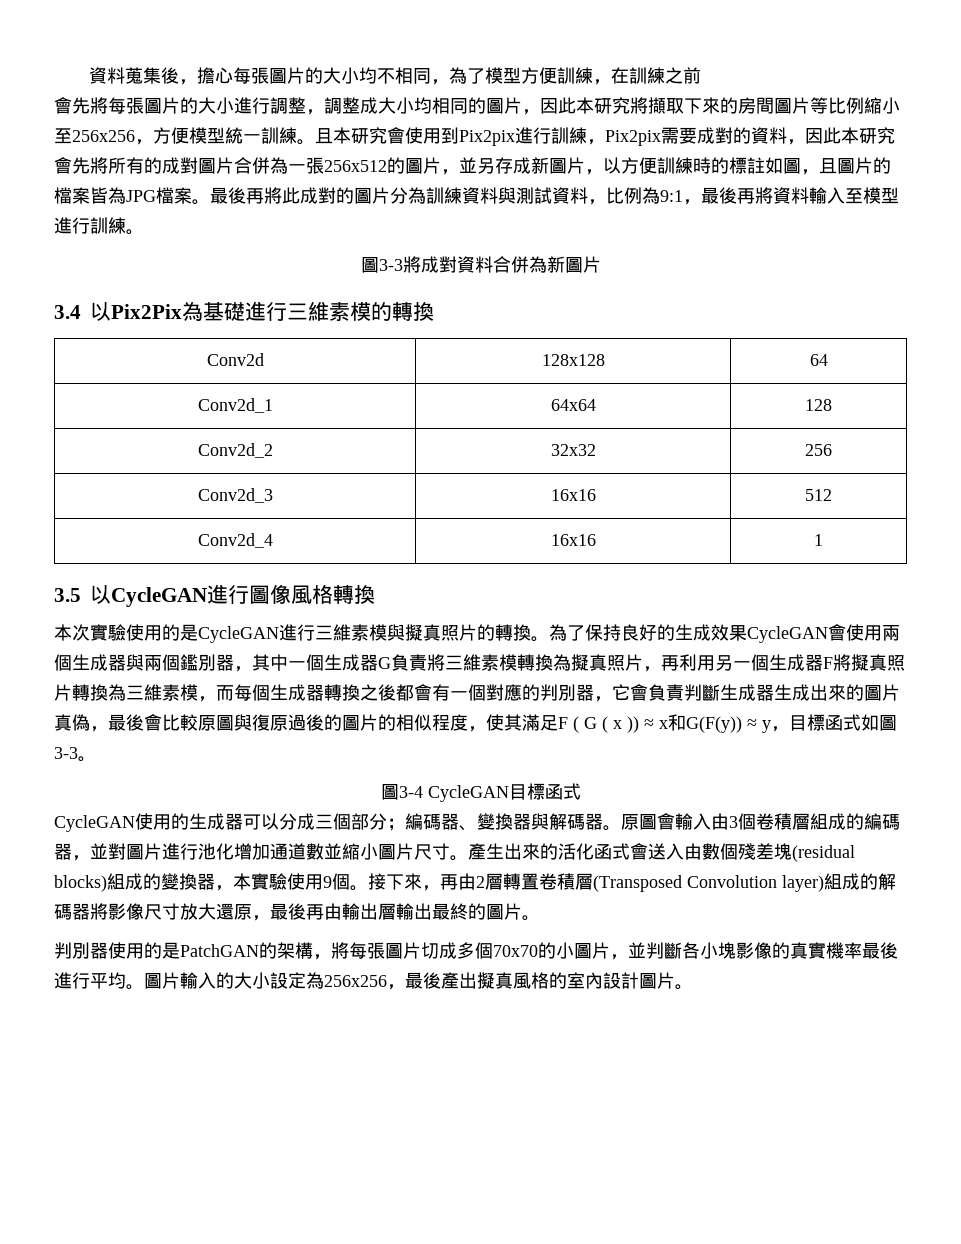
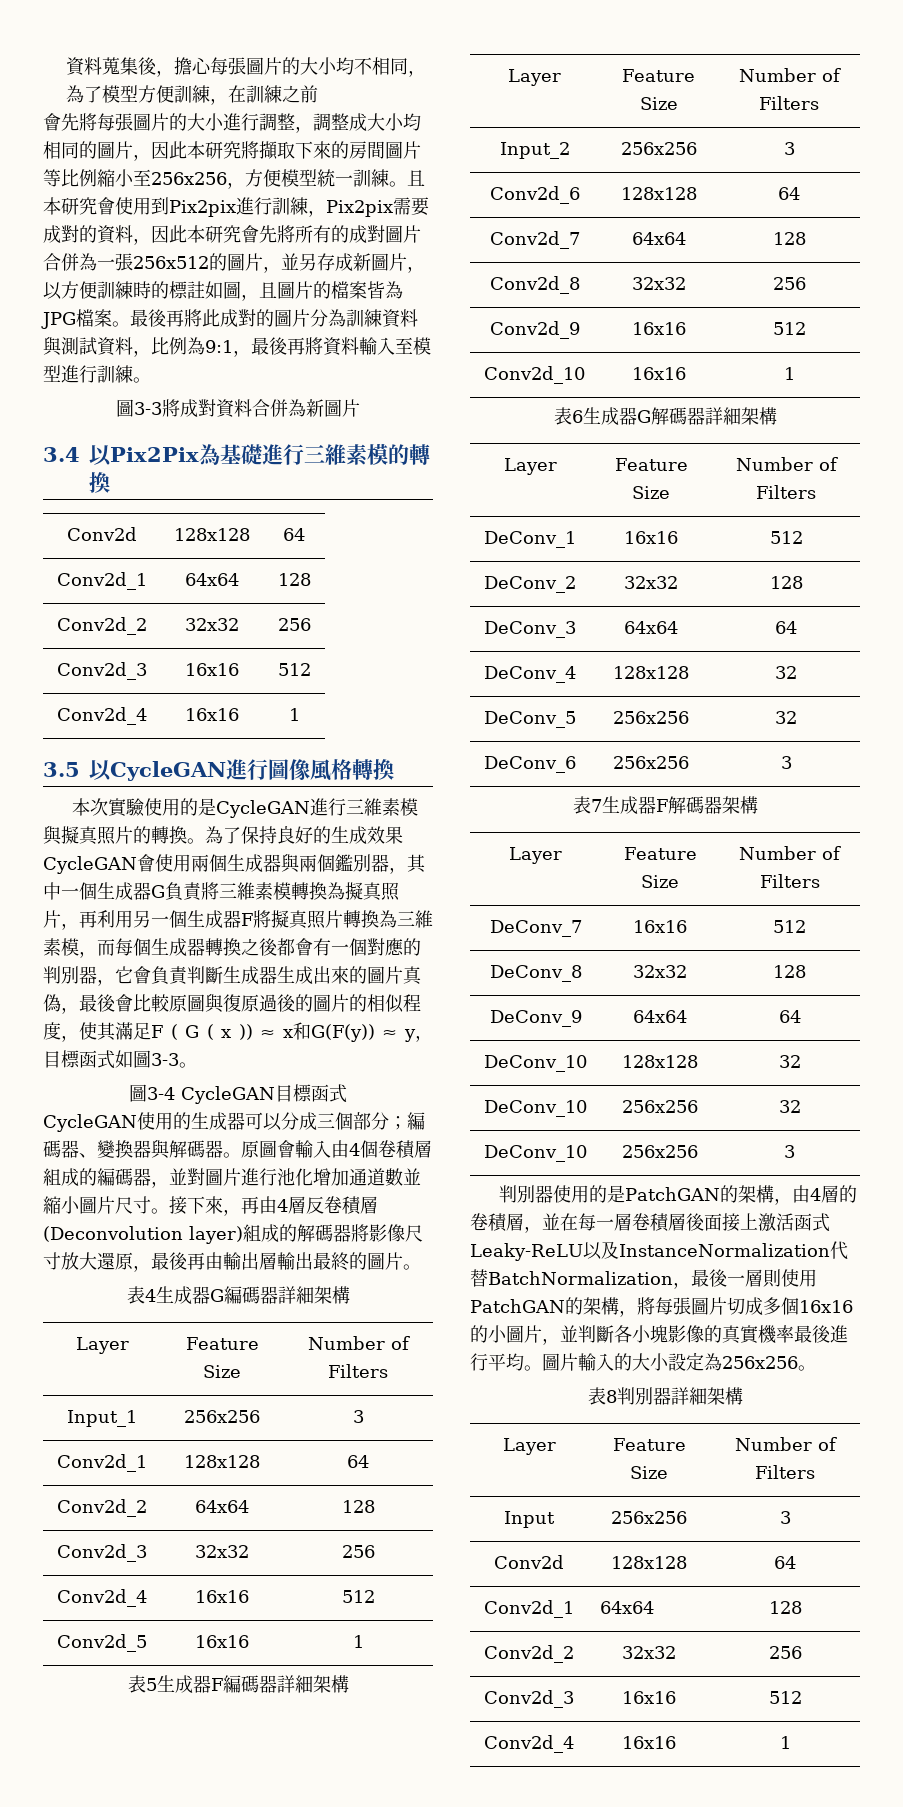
- 原圖會輸入由3個卷積層組成的編碼器，並對圖片進行池化增加通道數並縮小圖片尺寸。
+ 原圖會輸入由4個卷積層組成的編碼器，並對圖片進行池化增加通道數並縮小圖片尺寸。
- 產生出來的活化函式會送入由數個殘差塊(residual blocks)組成的變換器，本實驗使用9個。接下來，再由2層轉置卷積層(Transposed Convolution layer)組成的解碼器將影像尺寸放大還原，最後再由輸出層輸出最終的圖片。
+ 接下來，再由4層反卷積層(Deconvolution layer)組成的解碼器將影像尺寸放大還原，最後再由輸出層輸出最終的圖片。
+ 表4生成器G編碼器詳細架構
+ Layer | Feature Size | Number of Filters
+ Input_1 | 256x256 | 3
+ Conv2d_1 | 128x128 | 64
+ Conv2d_2 | 64x64 | 128
+ Conv2d_3 | 32x32 | 256
+ Conv2d_4 | 16x16 | 512
+ Conv2d_5 | 16x16 | 1
+ 表5生成器F編碼器詳細架構
+ Layer | Feature Size | Number of Filters
+ Input_2 | 256x256 | 3
+ Conv2d_6 | 128x128 | 64
+ Conv2d_7 | 64x64 | 128
+ Conv2d_8 | 32x32 | 256
+ Conv2d_9 | 16x16 | 512
+ Conv2d_10 | 16x16 | 1
+ 表6生成器G解碼器詳細架構
+ Layer | Feature Size | Number of Filters
+ DeConv_1 | 16x16 | 512
+ DeConv_2 | 32x32 | 128
+ DeConv_3 | 64x64 | 64
+ DeConv_4 | 128x128 | 32
+ DeConv_5 | 256x256 | 32
+ DeConv_6 | 256x256 | 3
+ 表7生成器F解碼器架構
+ Layer | Feature Size | Number of Filters
+ DeConv_7 | 16x16 | 512
+ DeConv_8 | 32x32 | 128
+ DeConv_9 | 64x64 | 64
+ DeConv_10 | 128x128 | 32
+ DeConv_10 | 256x256 | 32
+ DeConv_10 | 256x256 | 3
- 判別器使用的是PatchGAN的架構，將每張圖片切成多個70x70的小圖片，並判斷各小塊影像的真實機率最後進行平均。
+ 判別器使用的是PatchGAN的架構，由4層的卷積層，並在每一層卷積層後面接上激活函式Leaky-ReLU以及InstanceNormalization代替BatchNormalization，最後一層則使用PatchGAN的架構，將每張圖片切成多個16x16的小圖片，並判斷各小塊影像的真實機率最後進行平均。
- 圖片輸入的大小設定為256x256，最後產出擬真風格的室內設計圖片。
+ 圖片輸入的大小設定為256x256。
+ 表8判別器詳細架構
+ Layer | Feature Size | Number of Filters
+ Input | 256x256 | 3
+ Conv2d | 128x128 | 64
+ Conv2d_1 | 64x64 | 128
+ Conv2d_2 | 32x32 | 256
+ Conv2d_3 | 16x16 | 512
+ Conv2d_4 | 16x16 | 1

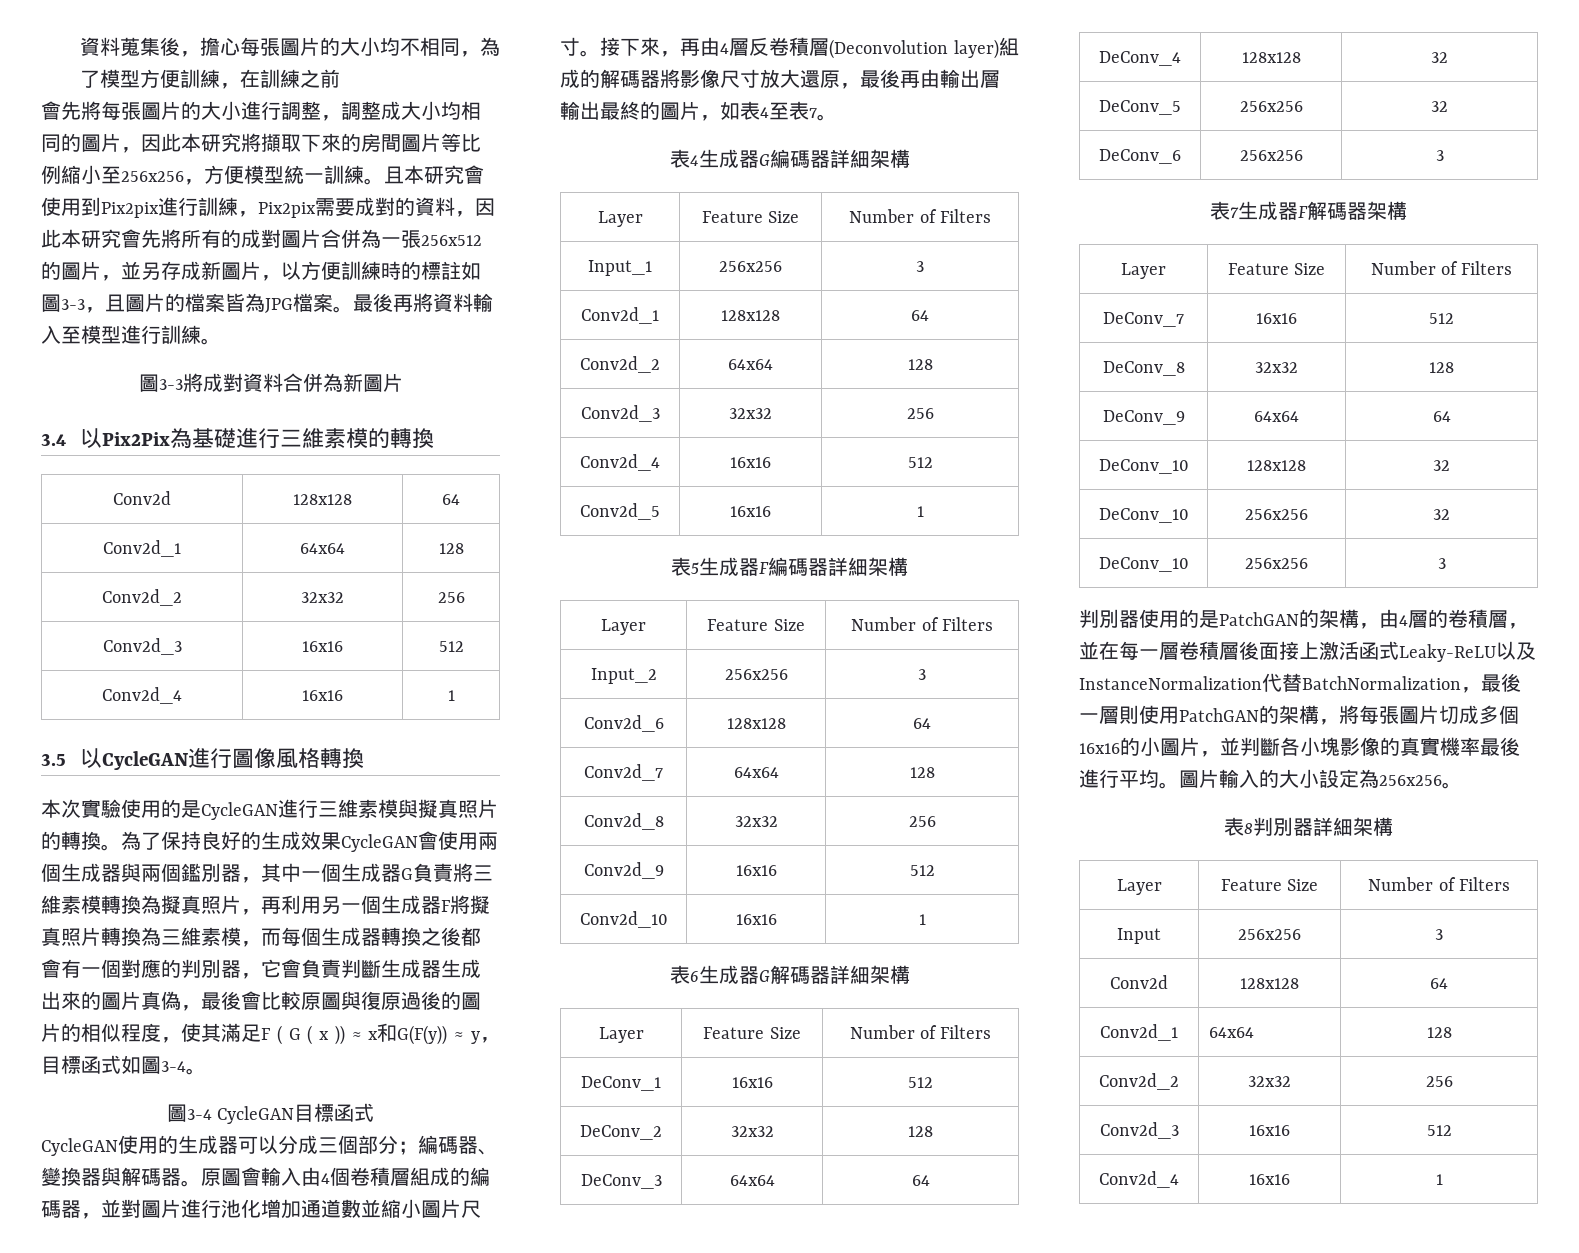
- 且本研究會使用到Pix2pix進行訓練，Pix2pix需要成對的資料，因此本研究會先將所有的成對圖片合併為一張256x512的圖片，並另存成新圖片，以方便訓練時的標註如圖，且圖片的檔案皆為JPG檔案。
+ 且本研究會使用到Pix2pix進行訓練，Pix2pix需要成對的資料，因此本研究會先將所有的成對圖片合併為一張256x512的圖片，並另存成新圖片，以方便訓練時的標註如圖3-3，且圖片的檔案皆為JPG檔案。
- 最後再將此成對的圖片分為訓練資料與測試資料，比例為9:1，最後再將資料輸入至模型進行訓練。
+ 最後再將資料輸入至模型進行訓練。
- 為了保持良好的生成效果CycleGAN會使用兩個生成器與兩個鑑別器，其中一個生成器G負責將三維素模轉換為擬真照片，再利用另一個生成器F將擬真照片轉換為三維素模，而每個生成器轉換之後都會有一個對應的判別器，它會負責判斷生成器生成出來的圖片真偽，最後會比較原圖與復原過後的圖片的相似程度，使其滿足F ( G ( x )) ≈ x和G(F(y)) ≈ y，目標函式如圖3-3。
+ 為了保持良好的生成效果CycleGAN會使用兩個生成器與兩個鑑別器，其中一個生成器G負責將三維素模轉換為擬真照片，再利用另一個生成器F將擬真照片轉換為三維素模，而每個生成器轉換之後都會有一個對應的判別器，它會負責判斷生成器生成出來的圖片真偽，最後會比較原圖與復原過後的圖片的相似程度，使其滿足F ( G ( x )) ≈ x和G(F(y)) ≈ y，目標函式如圖3-4。
- 接下來，再由4層反卷積層(Deconvolution layer)組成的解碼器將影像尺寸放大還原，最後再由輸出層輸出最終的圖片。
+ 接下來，再由4層反卷積層(Deconvolution layer)組成的解碼器將影像尺寸放大還原，最後再由輸出層輸出最終的圖片，如表4至表7。

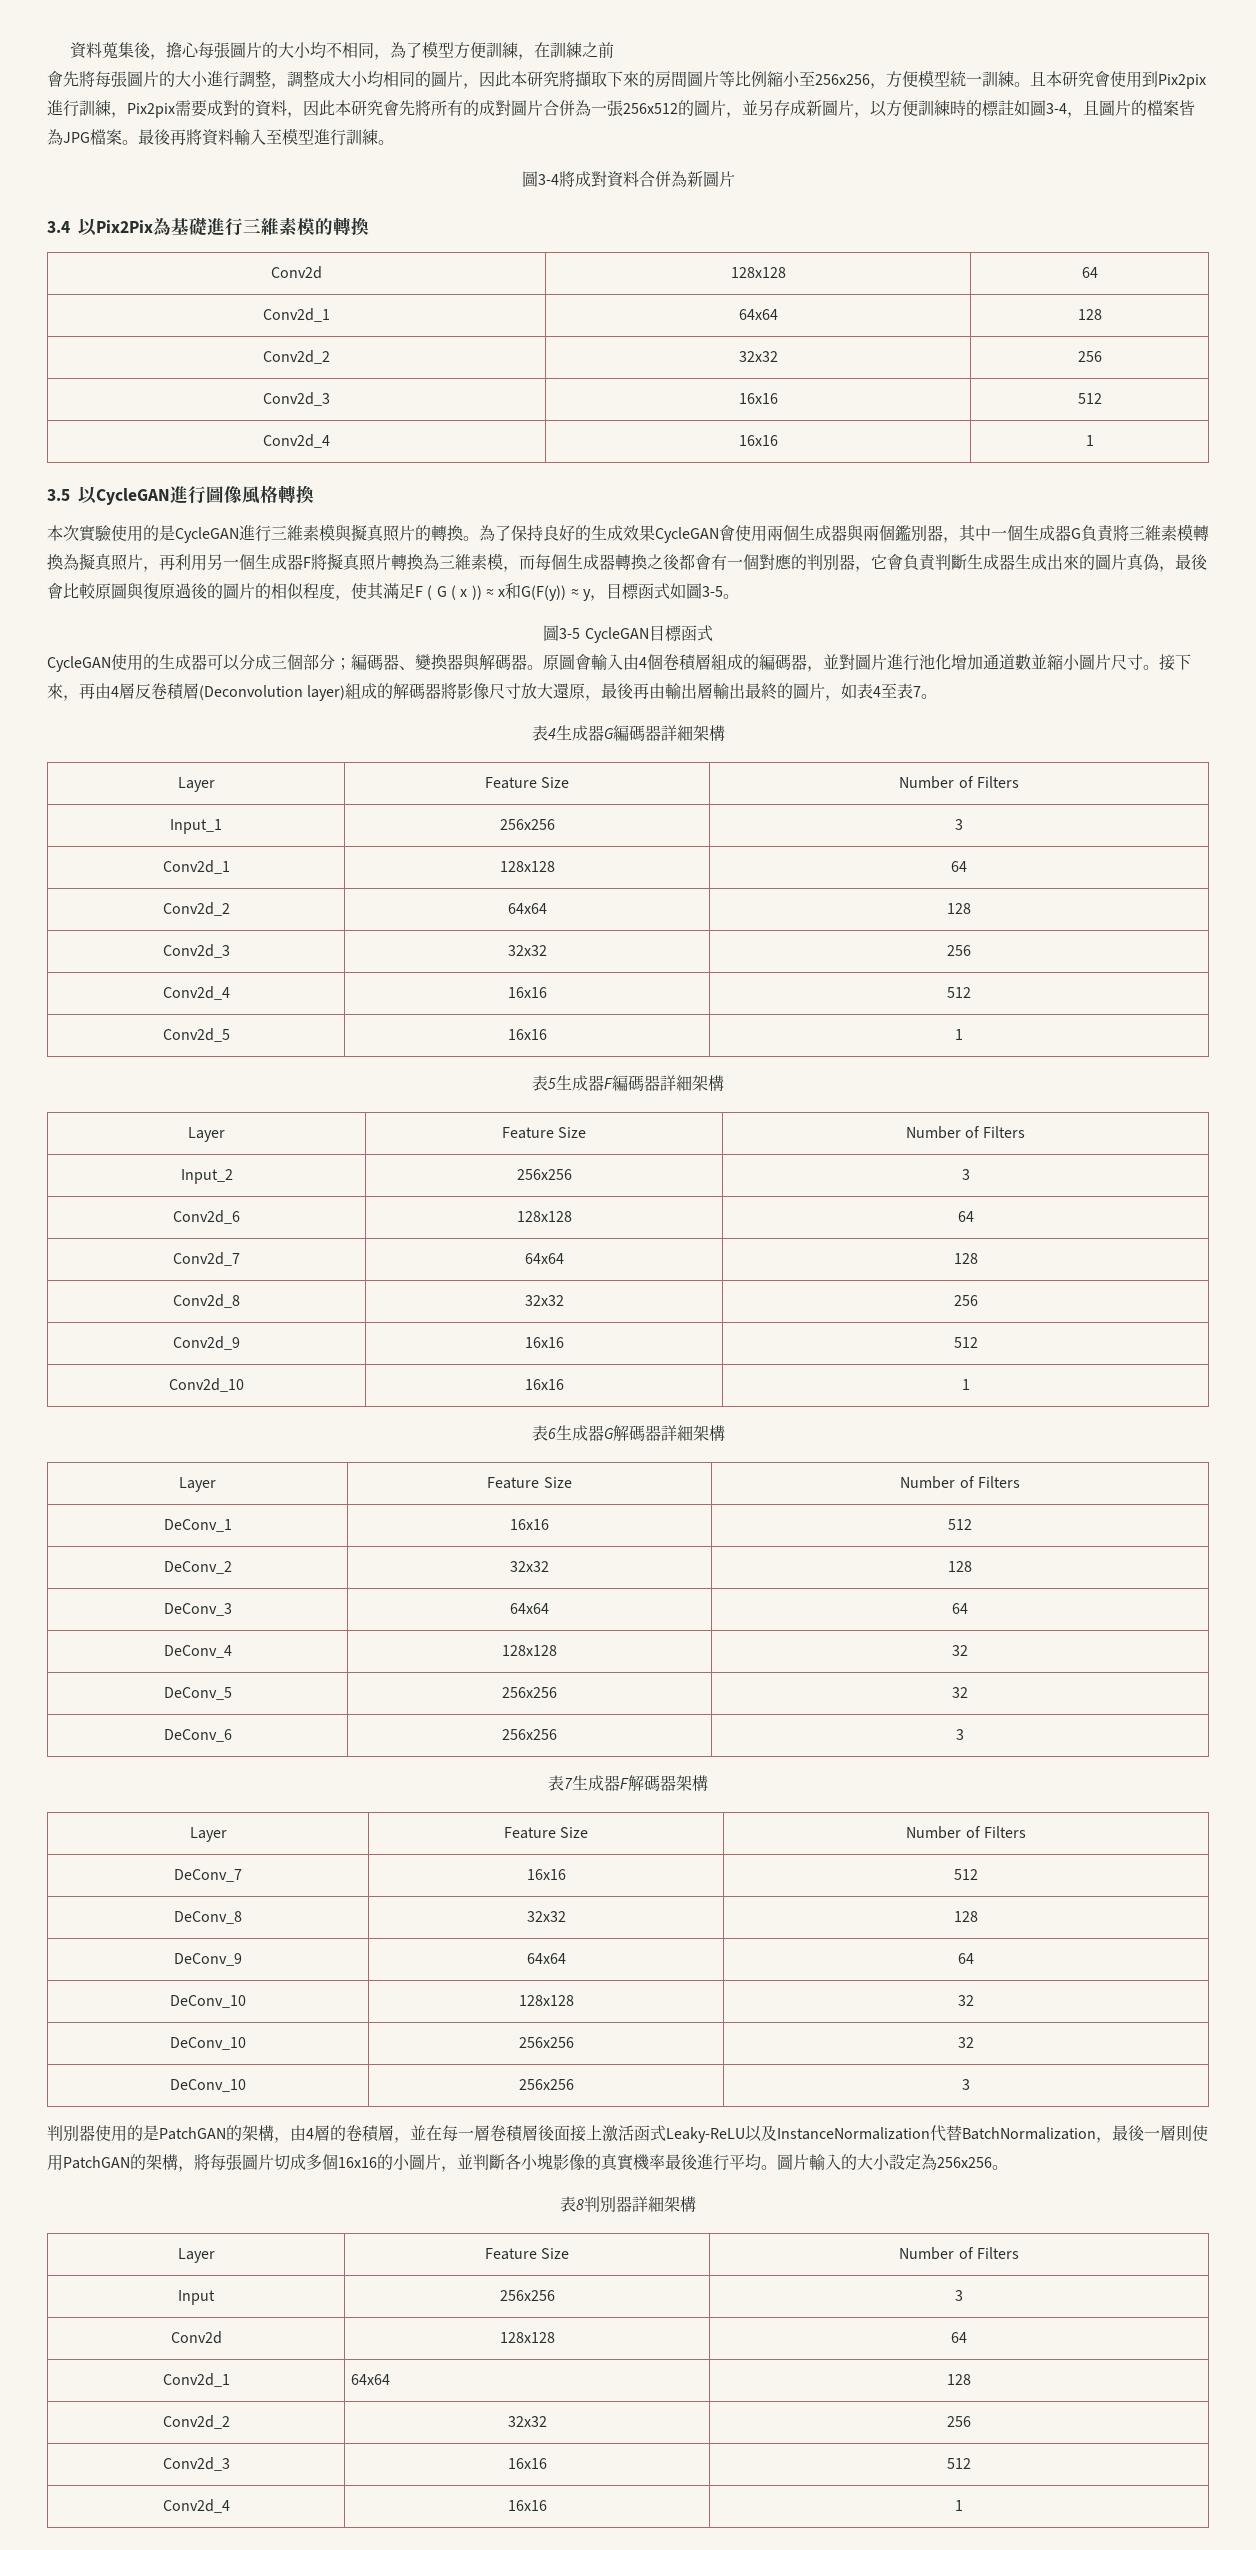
- 且本研究會使用到Pix2pix進行訓練，Pix2pix需要成對的資料，因此本研究會先將所有的成對圖片合併為一張256x512的圖片，並另存成新圖片，以方便訓練時的標註如圖3-3，且圖片的檔案皆為JPG檔案。
+ 且本研究會使用到Pix2pix進行訓練，Pix2pix需要成對的資料，因此本研究會先將所有的成對圖片合併為一張256x512的圖片，並另存成新圖片，以方便訓練時的標註如圖3-4，且圖片的檔案皆為JPG檔案。
- 圖3-3將成對資料合併為新圖片
+ 圖3-4將成對資料合併為新圖片
- 為了保持良好的生成效果CycleGAN會使用兩個生成器與兩個鑑別器，其中一個生成器G負責將三維素模轉換為擬真照片，再利用另一個生成器F將擬真照片轉換為三維素模，而每個生成器轉換之後都會有一個對應的判別器，它會負責判斷生成器生成出來的圖片真偽，最後會比較原圖與復原過後的圖片的相似程度，使其滿足F ( G ( x )) ≈ x和G(F(y)) ≈ y，目標函式如圖3-4。
- 圖3-4 CycleGAN目標函式
+ 為了保持良好的生成效果CycleGAN會使用兩個生成器與兩個鑑別器，其中一個生成器G負責將三維素模轉換為擬真照片，再利用另一個生成器F將擬真照片轉換為三維素模，而每個生成器轉換之後都會有一個對應的判別器，它會負責判斷生成器生成出來的圖片真偽，最後會比較原圖與復原過後的圖片的相似程度，使其滿足F ( G ( x )) ≈ x和G(F(y)) ≈ y，目標函式如圖3-5。
+ 圖3-5 CycleGAN目標函式

